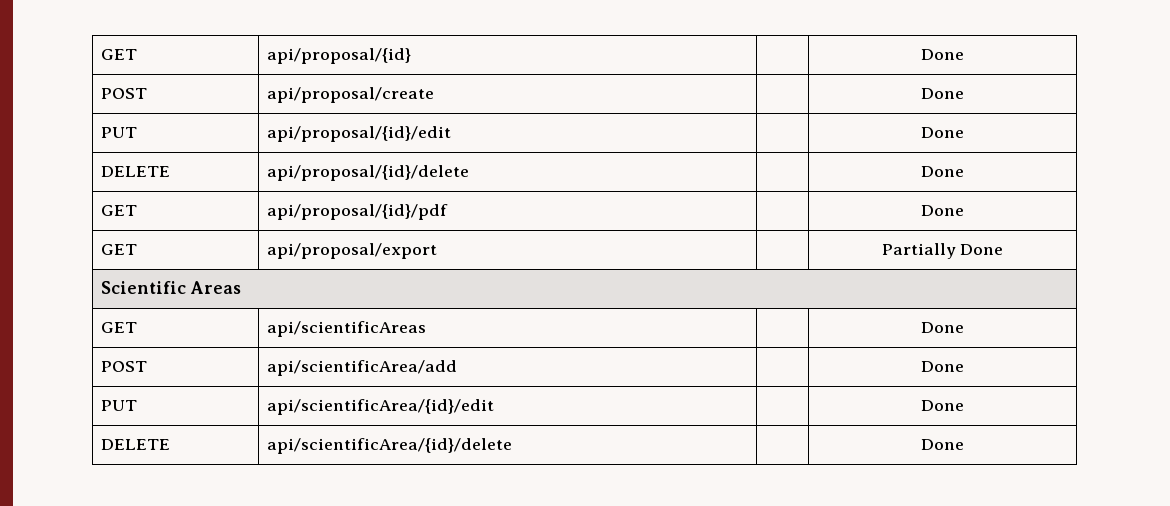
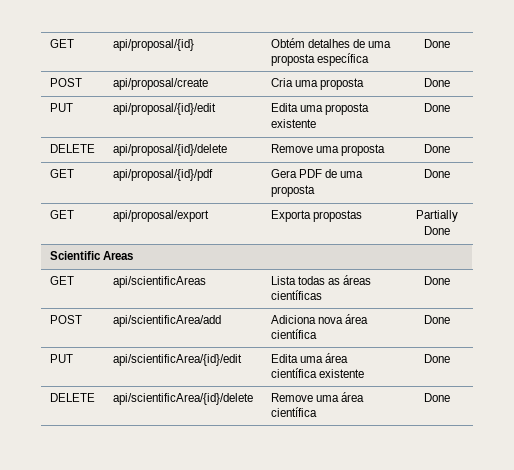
- GET | api/proposal/{id} | | Done
+ GET | api/proposal/{id} | Obtém detalhes de uma proposta específica | Done
- POST | api/proposal/create | | Done
+ POST | api/proposal/create | Cria uma proposta | Done
- PUT | api/proposal/{id}/edit | | Done
+ PUT | api/proposal/{id}/edit | Edita uma proposta existente | Done
- DELETE | api/proposal/{id}/delete | | Done
+ DELETE | api/proposal/{id}/delete | Remove uma proposta | Done
- GET | api/proposal/{id}/pdf | | Done
+ GET | api/proposal/{id}/pdf | Gera PDF de uma proposta | Done
- GET | api/proposal/export | | Partially Done
+ GET | api/proposal/export | Exporta propostas | Partially Done
- GET | api/scientificAreas | | Done
+ GET | api/scientificAreas | Lista todas as áreas científicas | Done
- POST | api/scientificArea/add | | Done
+ POST | api/scientificArea/add | Adiciona nova área científica | Done
- PUT | api/scientificArea/{id}/edit | | Done
+ PUT | api/scientificArea/{id}/edit | Edita uma área científica existente | Done
- DELETE | api/scientificArea/{id}/delete | | Done
+ DELETE | api/scientificArea/{id}/delete | Remove uma área científica | Done

